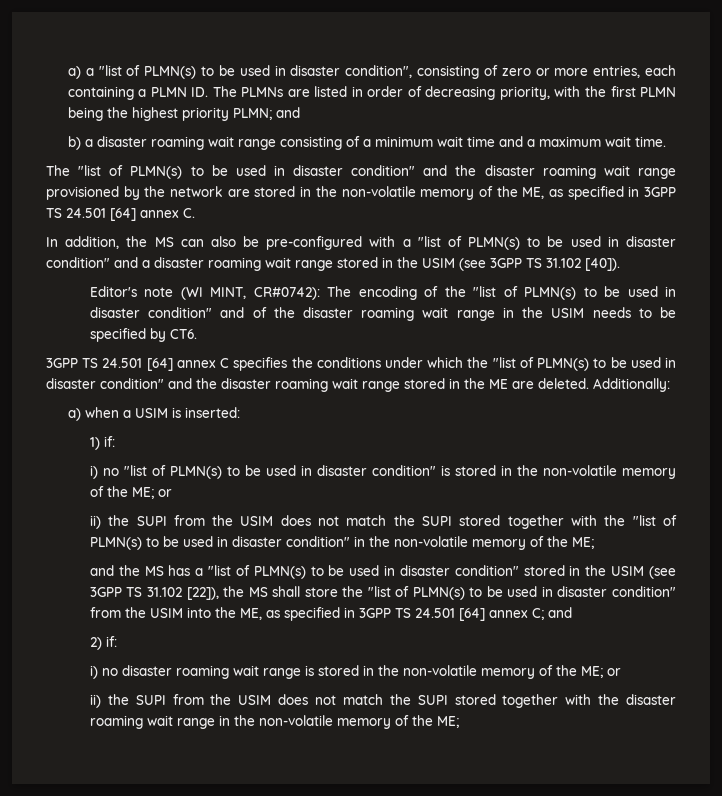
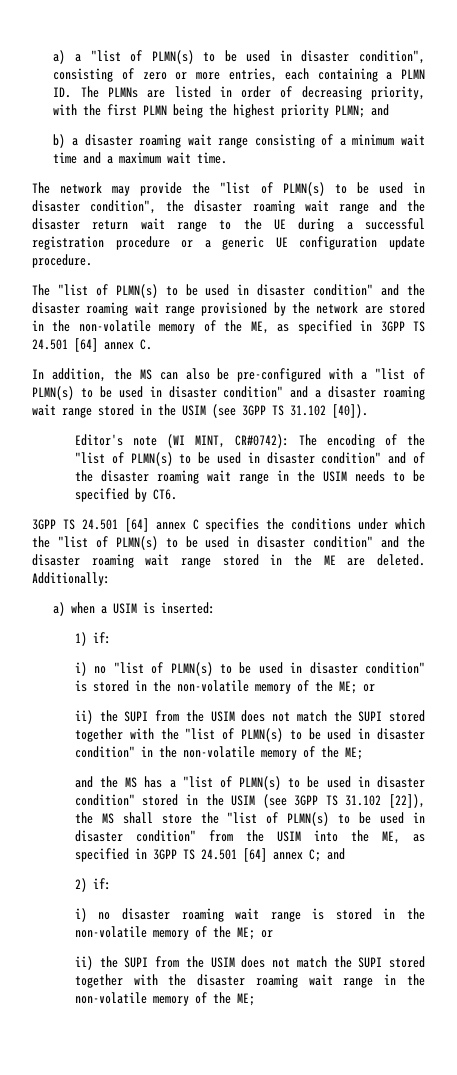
+ The network may provide the "list of PLMN(s) to be used in disaster condition", the disaster roaming wait range and the disaster return wait range to the UE during a successful registration procedure or a generic UE configuration update procedure.

